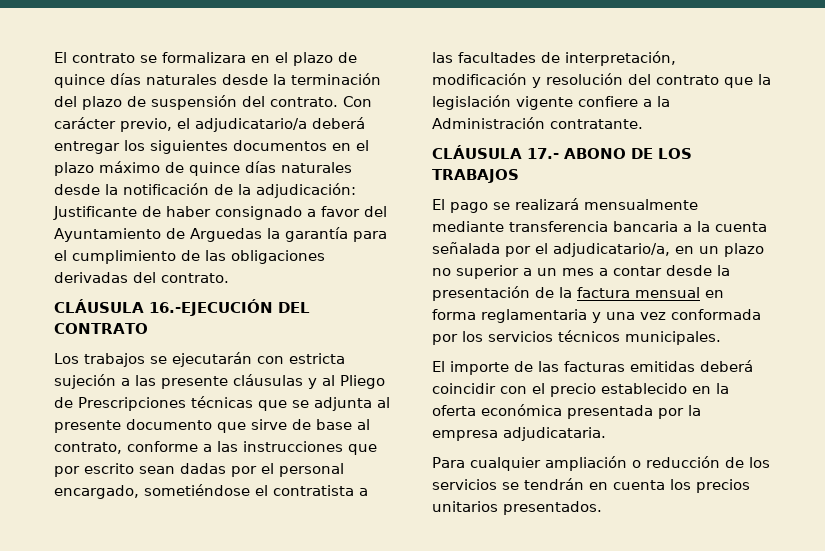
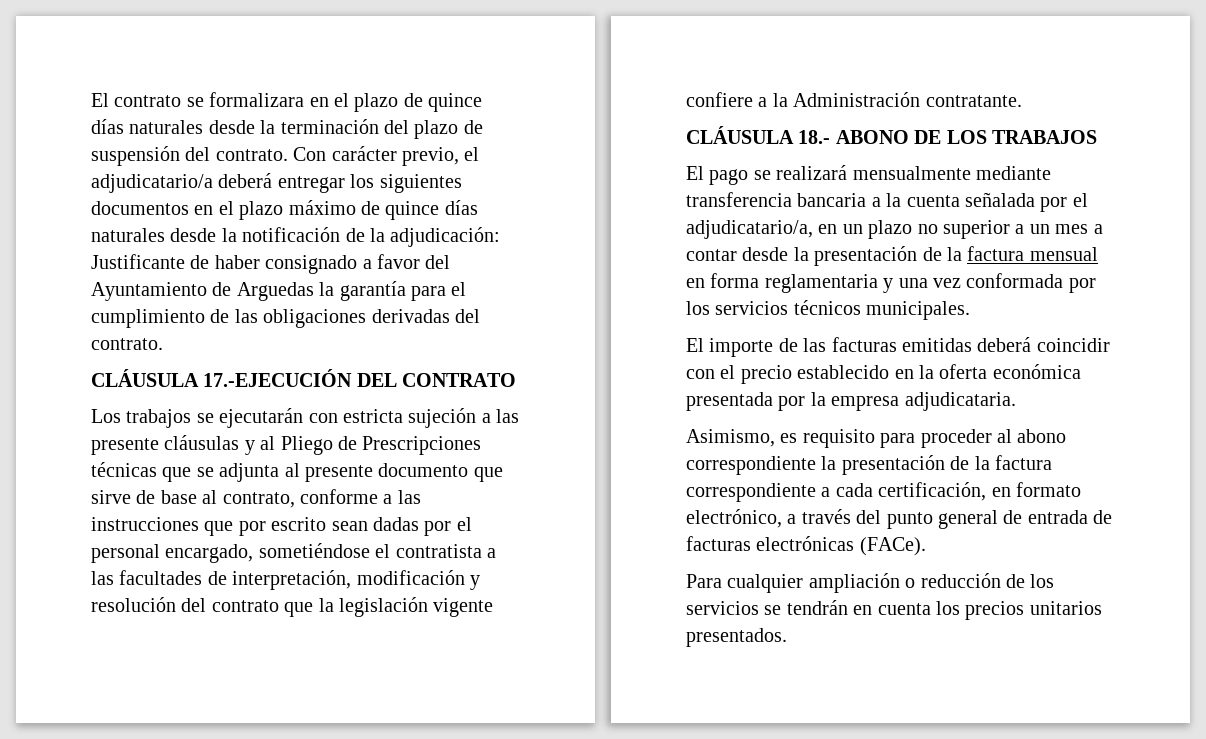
- CLÁUSULA 16.-EJECUCIÓN DEL CONTRATO
+ CLÁUSULA 17.-EJECUCIÓN DEL CONTRATO
- CLÁUSULA 17.- ABONO DE LOS TRABAJOS
+ CLÁUSULA 18.- ABONO DE LOS TRABAJOS
+ Asimismo, es requisito para proceder al abono correspondiente la presentación de la factura correspondiente a cada certificación, en formato electrónico, a través del punto general de entrada de facturas electrónicas (FACe).

